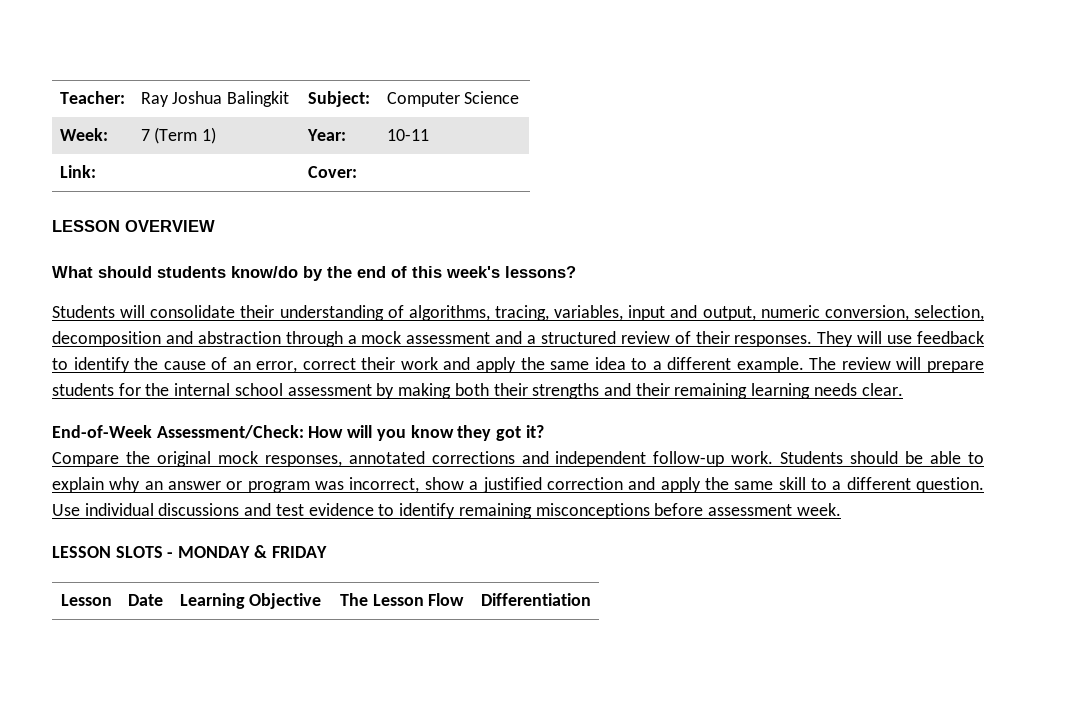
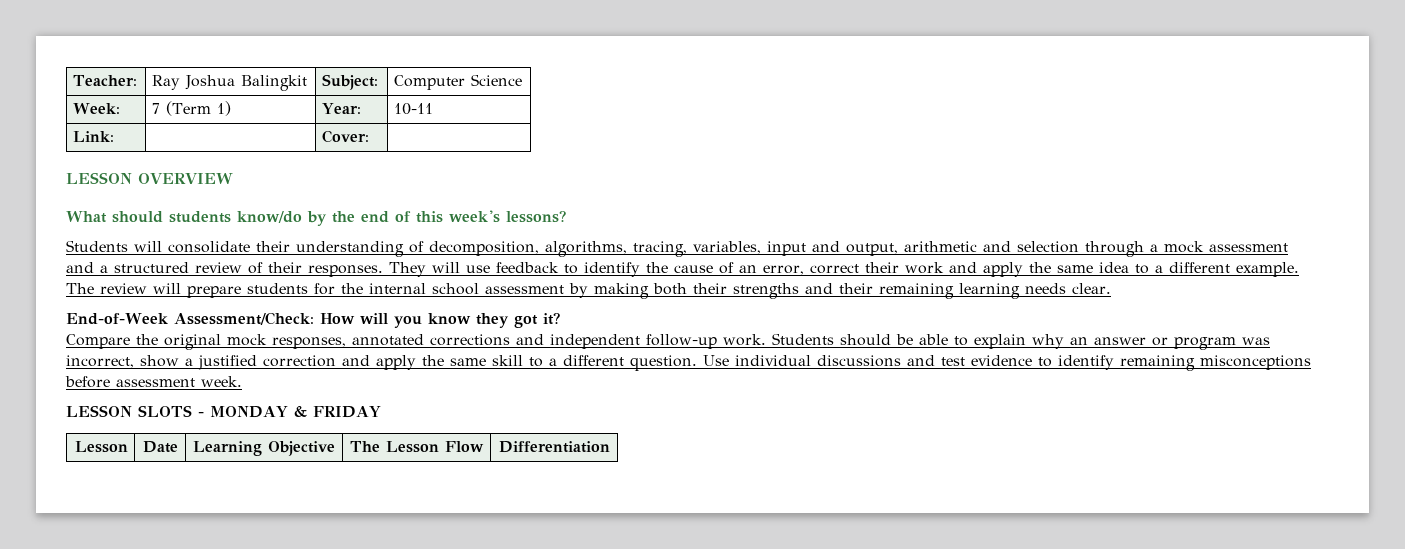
- Students will consolidate their understanding of algorithms, tracing, variables, input and output, numeric conversion, selection, decomposition and abstraction through a mock assessment and a structured review of their responses.
+ Students will consolidate their understanding of decomposition, algorithms, tracing, variables, input and output, arithmetic and selection through a mock assessment and a structured review of their responses.

